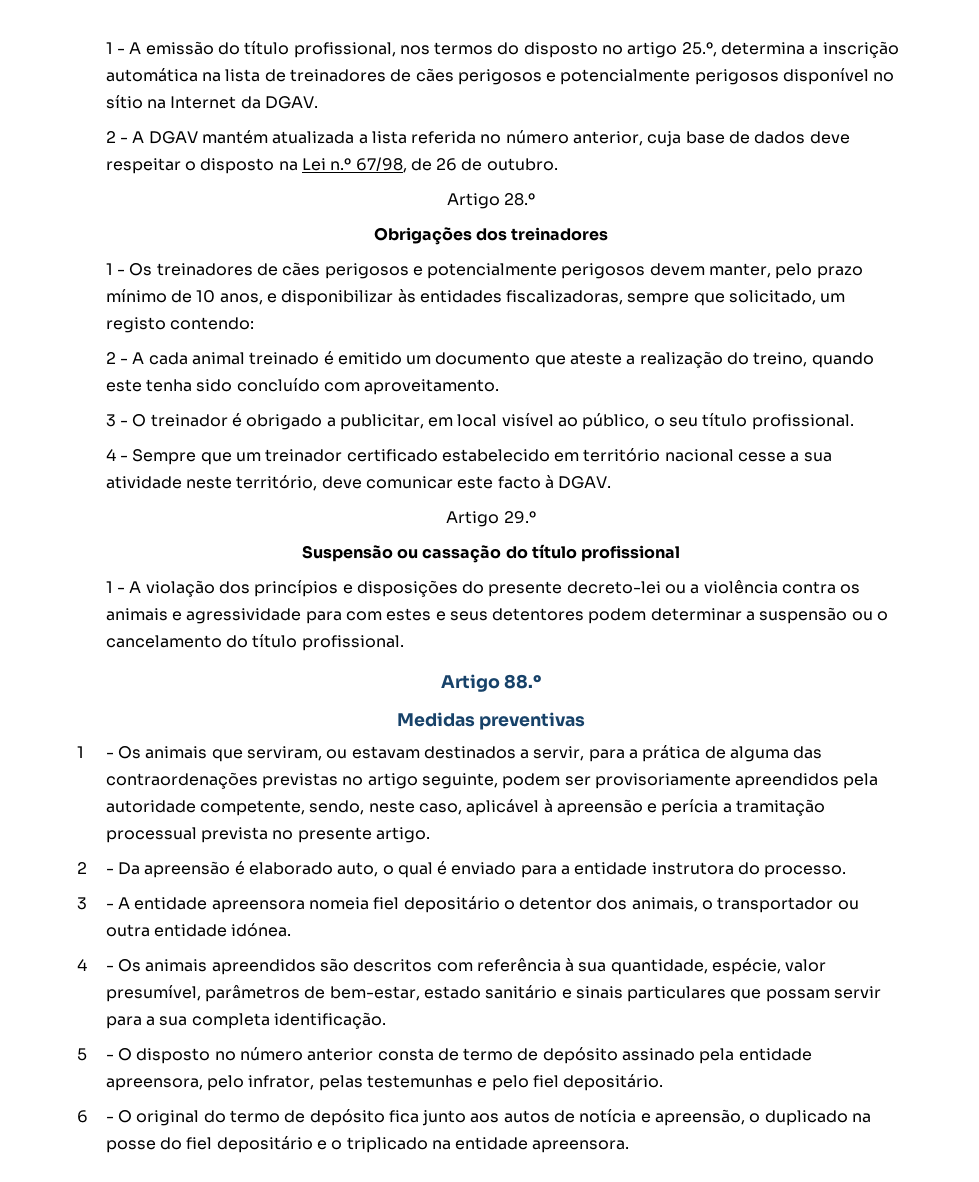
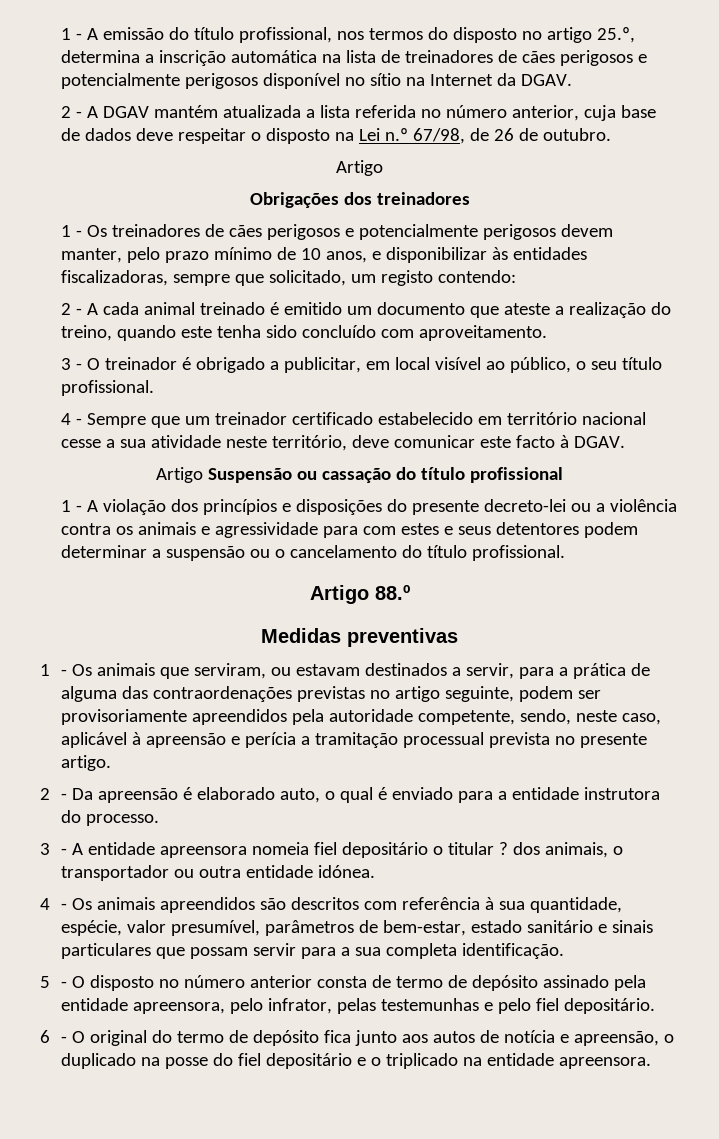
  2 - A DGAV mantém atualizada a lista referida no número anterior, cuja base de dados deve respeitar o disposto na Lei n.º 67/98, de 26 de outubro.
- Artigo 28.º
+ Artigo
- Artigo 29.º
- Suspensão ou cassação do título profissional
+ Artigo Suspensão ou cassação do título profissional
- 3 - A entidade apreensora nomeia fiel depositário o detentor dos animais, o transportador ou outra entidade idónea.
+ 3 - A entidade apreensora nomeia fiel depositário o titular ? dos animais, o transportador ou outra entidade idónea.

